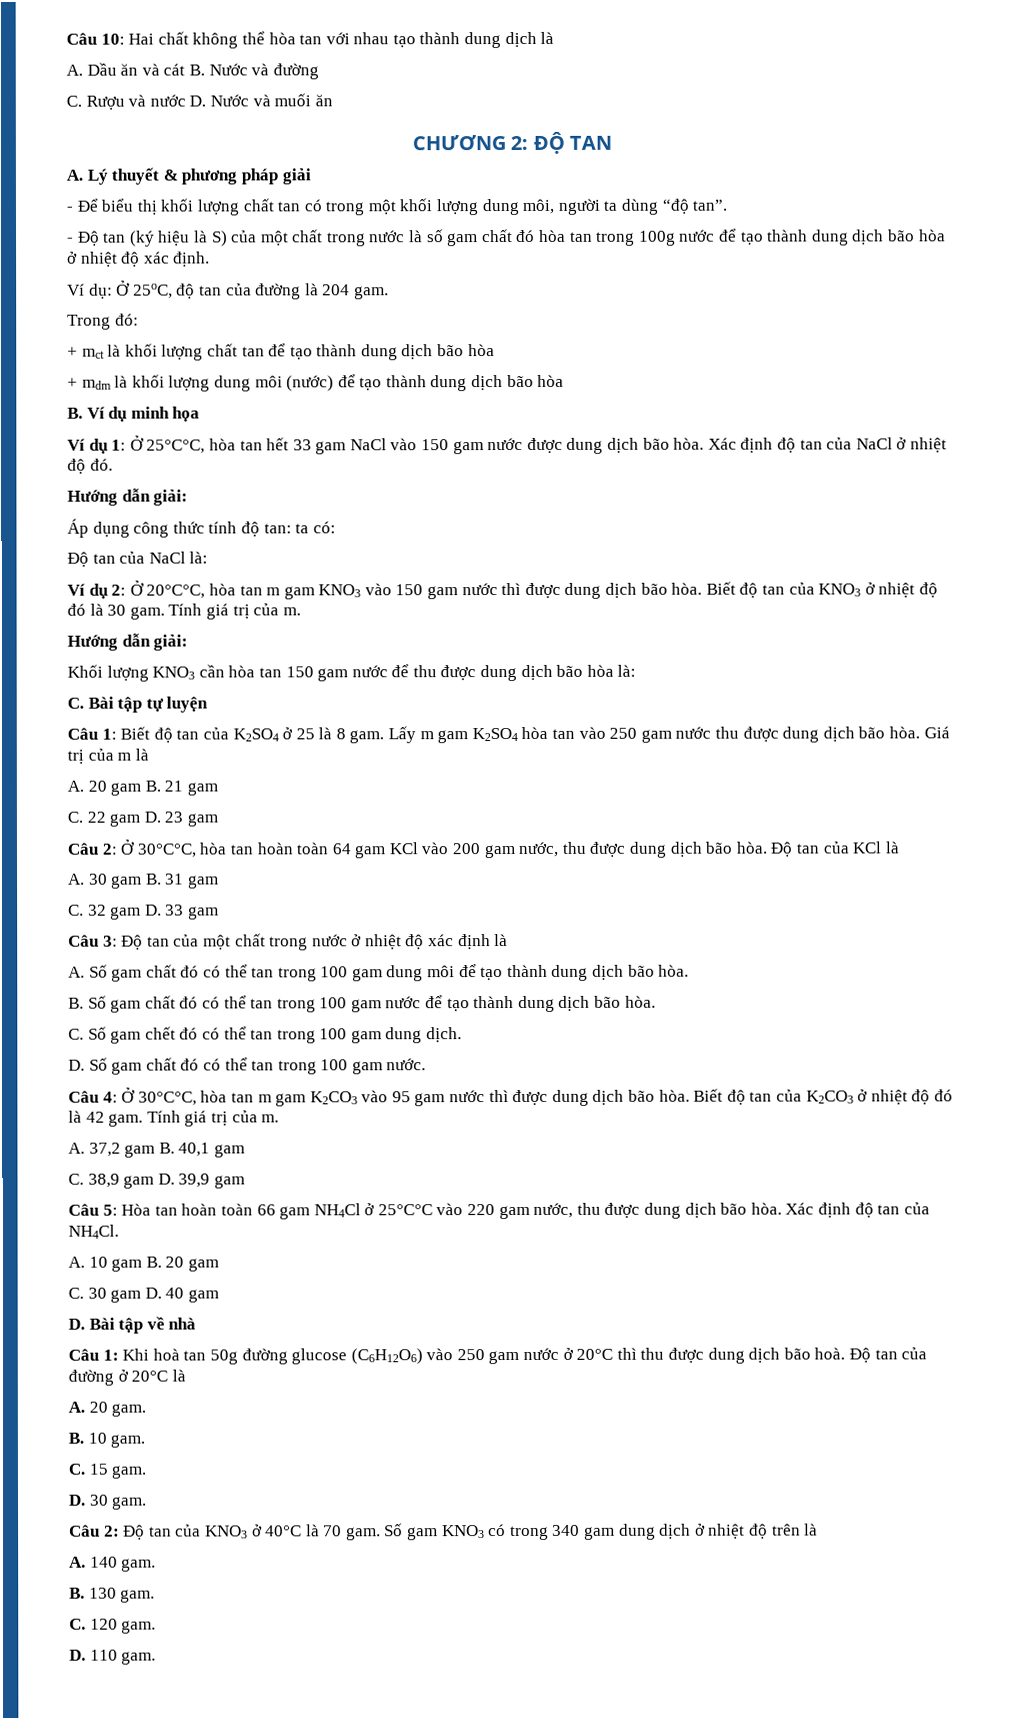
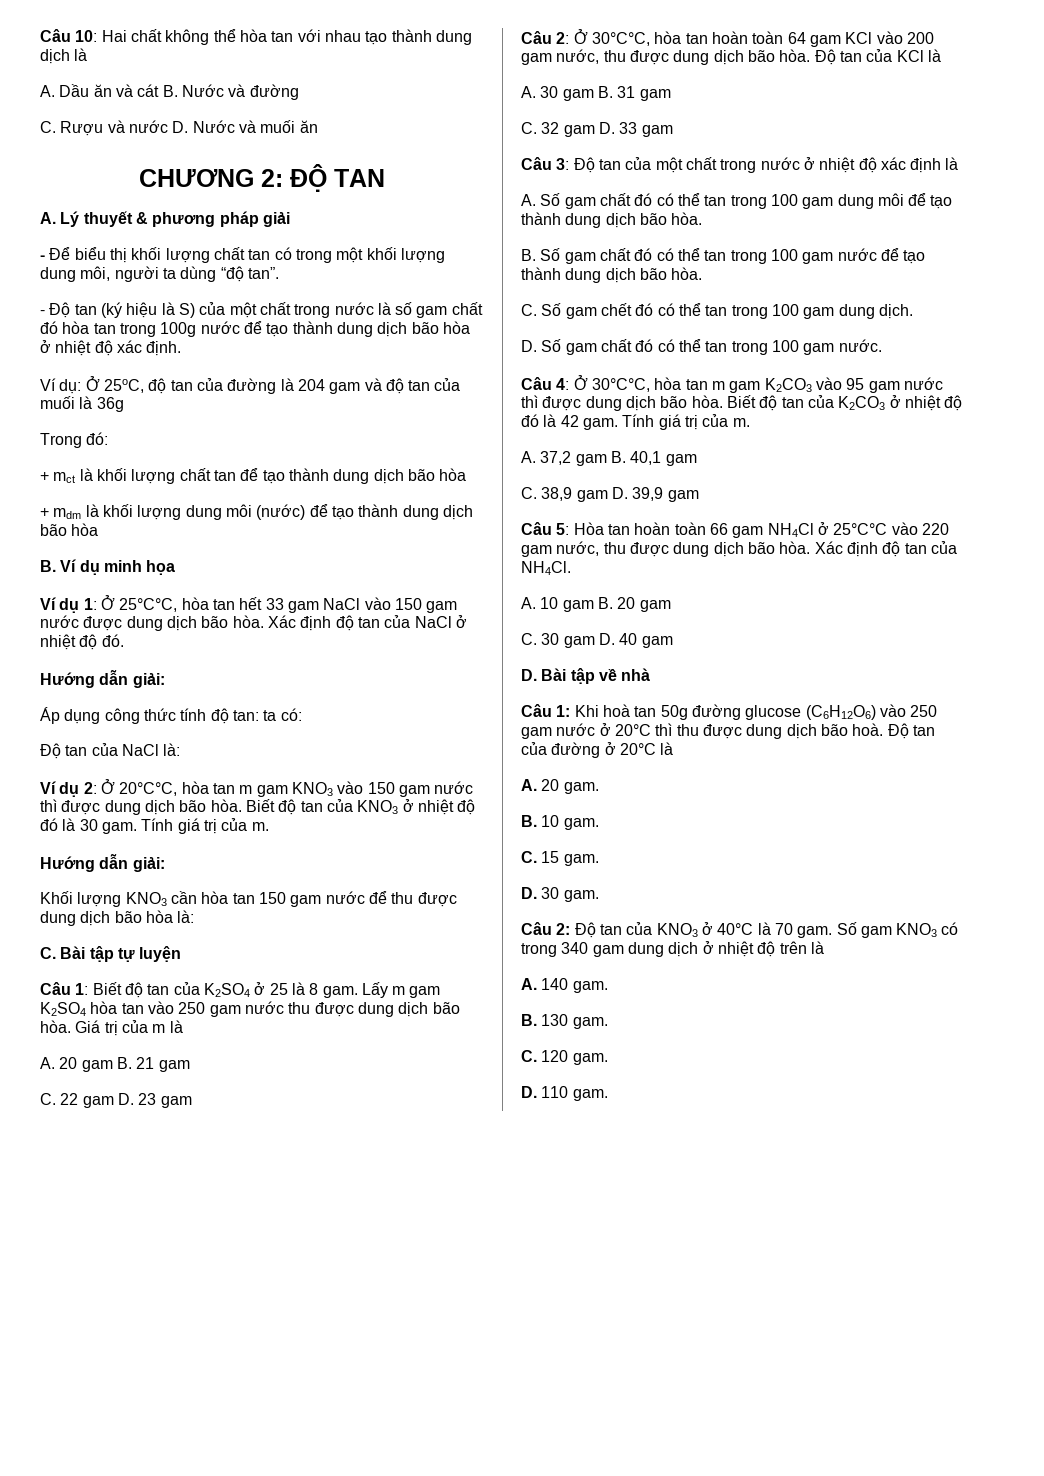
- Ví dụ: Ở 25oC, độ tan của đường là 204 gam.
+ Ví dụ: Ở 25oC, độ tan của đường là 204 gam và độ tan của muối là 36g

